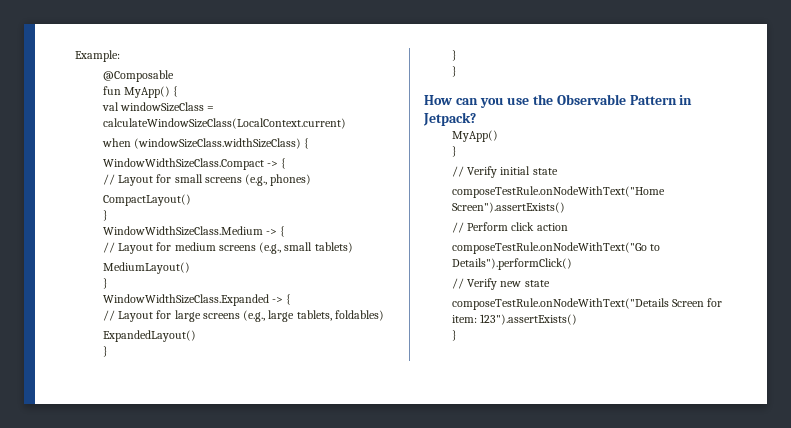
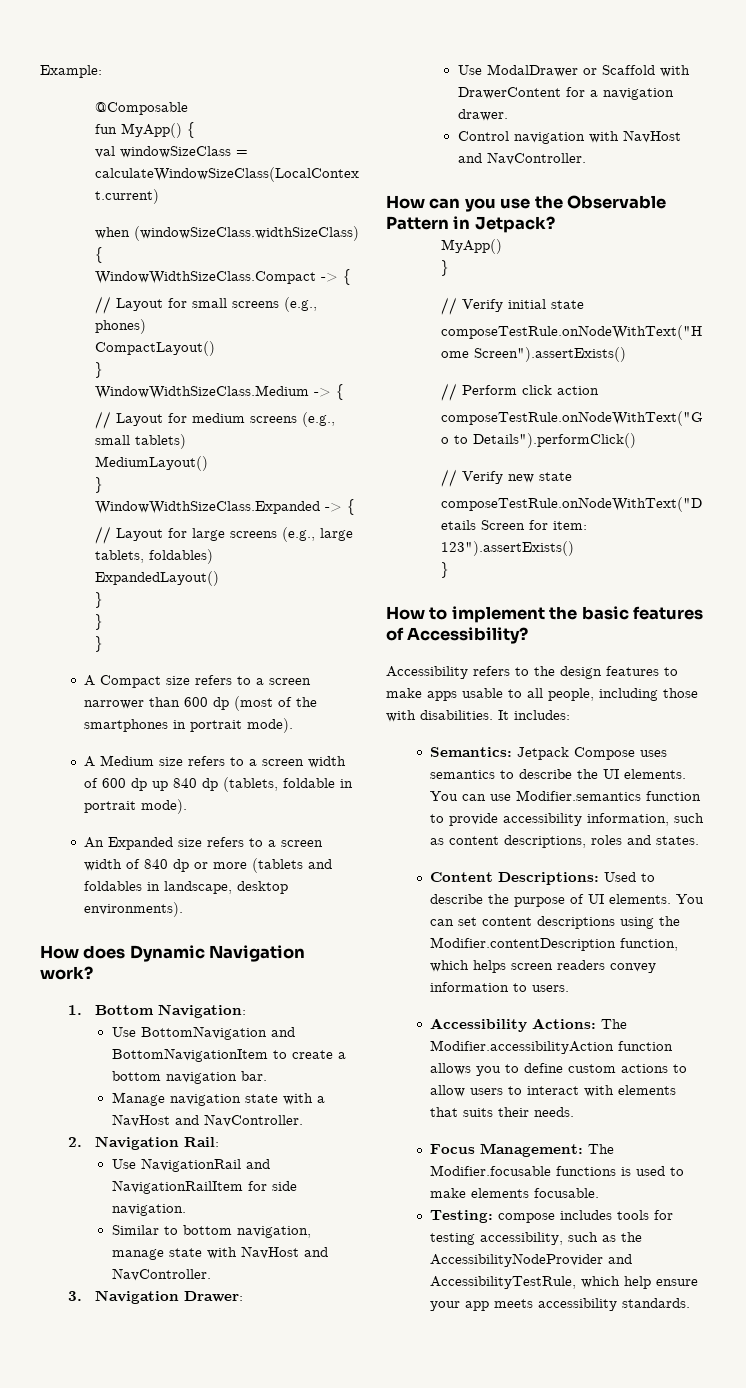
+ A Compact size refers to a screen narrower than 600 dp (most of the smartphones in portrait mode).
+ A Medium size refers to a screen width of 600 dp up 840 dp (tablets, foldable in portrait mode).
+ An Expanded size refers to a screen width of 840 dp or more (tablets and foldables in landscape, desktop environments).
+ How does Dynamic Navigation work?
+ 1. Bottom Navigation:
+ Use BottomNavigation and BottomNavigationItem to create a bottom navigation bar.
+ Manage navigation state with a NavHost and NavController.
+ 2. Navigation Rail:
+ Use NavigationRail and NavigationRailItem for side navigation.
+ Similar to bottom navigation, manage state with NavHost and NavController.
+ 3. Navigation Drawer:
+ Use ModalDrawer or Scaffold with DrawerContent for a navigation drawer.
+ Control navigation with NavHost and NavController.
+ How to implement the basic features of Accessibility?
+ Accessibility refers to the design features to make apps usable to all people, including those with disabilities. It includes:
+ Semantics: Jetpack Compose uses semantics to describe the UI elements. You can use Modifier.semantics function to provide accessibility information, such as content descriptions, roles and states.
+ Content Descriptions: Used to describe the purpose of UI elements. You can set content descriptions using the Modifier.contentDescription function, which helps screen readers convey information to users.
+ Accessibility Actions: The Modifier.accessibilityAction function allows you to define custom actions to allow users to interact with elements that suits their needs.
+ Focus Management: The Modifier.focusable functions is used to make elements focusable.
+ Testing: compose includes tools for testing accessibility, such as the AccessibilityNodeProvider and AccessibilityTestRule, which help ensure your app meets accessibility standards.

